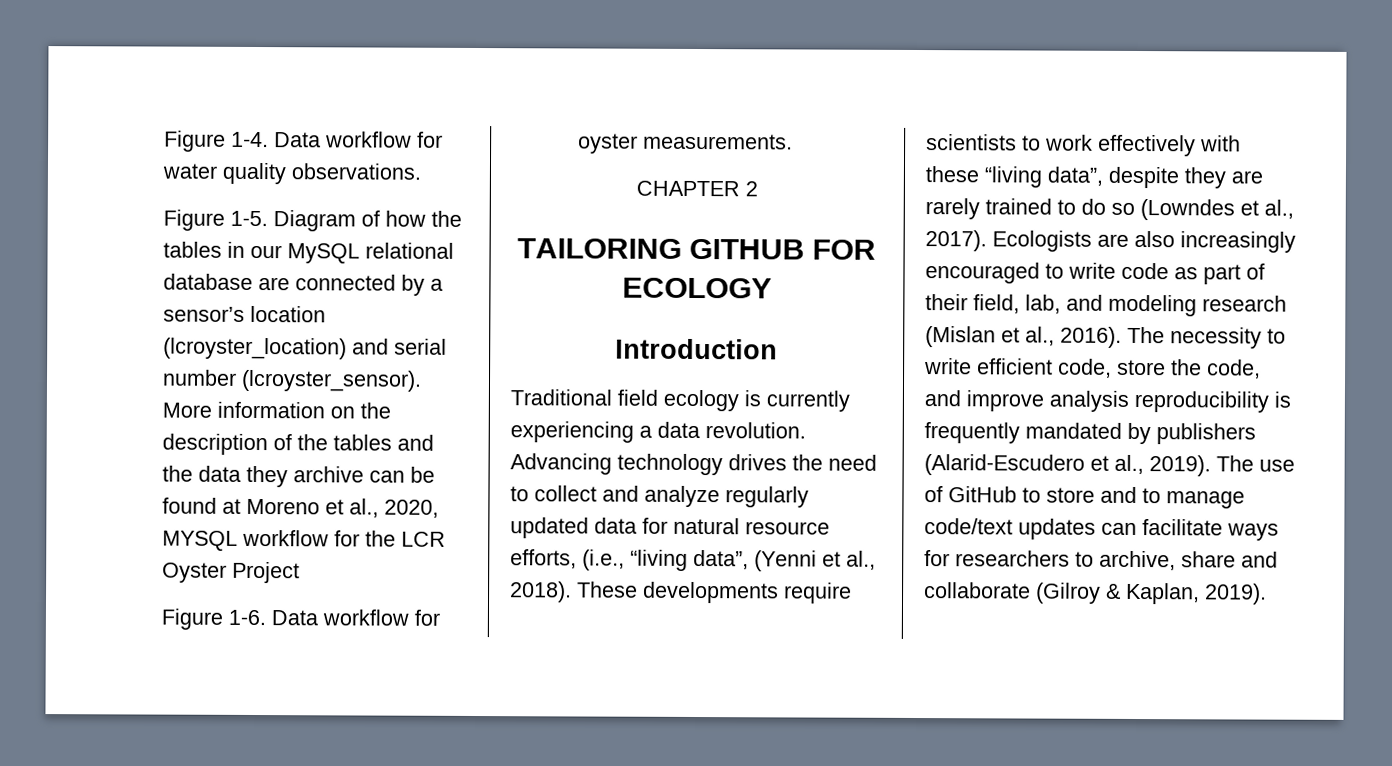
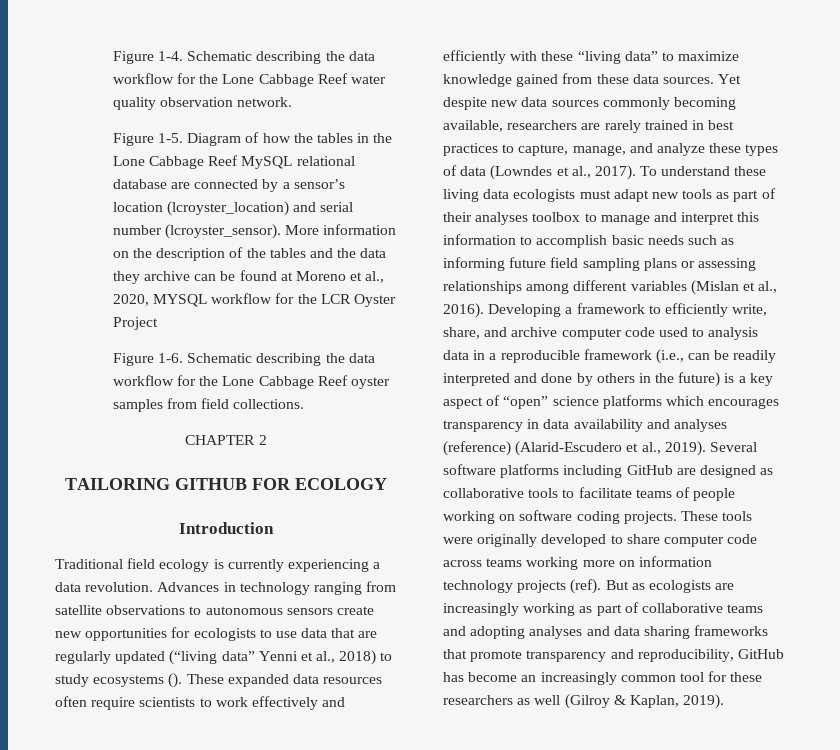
- Data workflow for water quality observations.
+ Schematic describing the data workflow for the Lone Cabbage Reef water quality observation network.
- Diagram of how the tables in our MySQL relational database are connected by a sensor’s location (lcroyster_location) and serial number (lcroyster_sensor).
+ Diagram of how the tables in the Lone Cabbage Reef MySQL relational database are connected by a sensor’s location (lcroyster_location) and serial number (lcroyster_sensor).
- Data workflow for oyster measurements.
+ Schematic describing the data workflow for the Lone Cabbage Reef oyster samples from field collections.
- Advancing technology drives the need to collect and analyze regularly updated data for natural resource efforts, (i.e., “living data”, (Yenni et al., 2018). These developments require scientists to work effectively with these “living data”, despite they are rarely trained to do so (Lowndes et al., 2017). Ecologists are also increasingly encouraged to write code as part of their field, lab, and modeling research (Mislan et al., 2016). The necessity to write efficient code, store the code, and improve analysis reproducibility is frequently mandated by publishers (Alarid-Escudero et al., 2019). The use of GitHub to store and to manage code/text updates can facilitate ways for researchers to archive, share and collaborate (Gilroy & Kaplan, 2019).
+ Advances in technology ranging from satellite observations to autonomous sensors create new opportunities for ecologists to use data that are regularly updated (“living data” Yenni et al., 2018) to study ecosystems (). These expanded data resources often require scientists to work effectively and efficiently with these “living data” to maximize knowledge gained from these data sources. Yet despite new data sources commonly becoming available, researchers are rarely trained in best practices to capture, manage, and analyze these types of data (Lowndes et al., 2017). To understand these living data ecologists must adapt new tools as part of their analyses toolbox to manage and interpret this information to accomplish basic needs such as informing future field sampling plans or assessing relationships among different variables (Mislan et al., 2016). Developing a framework to efficiently write, share, and archive computer code used to analysis data in a reproducible framework (i.e., can be readily interpreted and done by others in the future) is a key aspect of “open” science platforms which encourages transparency in data availability and analyses (reference) (Alarid-Escudero et al., 2019). Several software platforms including GitHub are designed as collaborative tools to facilitate teams of people working on software coding projects. These tools were originally developed to share computer code across teams working more on information technology projects (ref). But as ecologists are increasingly working as part of collaborative teams and adopting analyses and data sharing frameworks that promote transparency and reproducibility, GitHub has become an increasingly common tool for these researchers as well (Gilroy & Kaplan, 2019).

